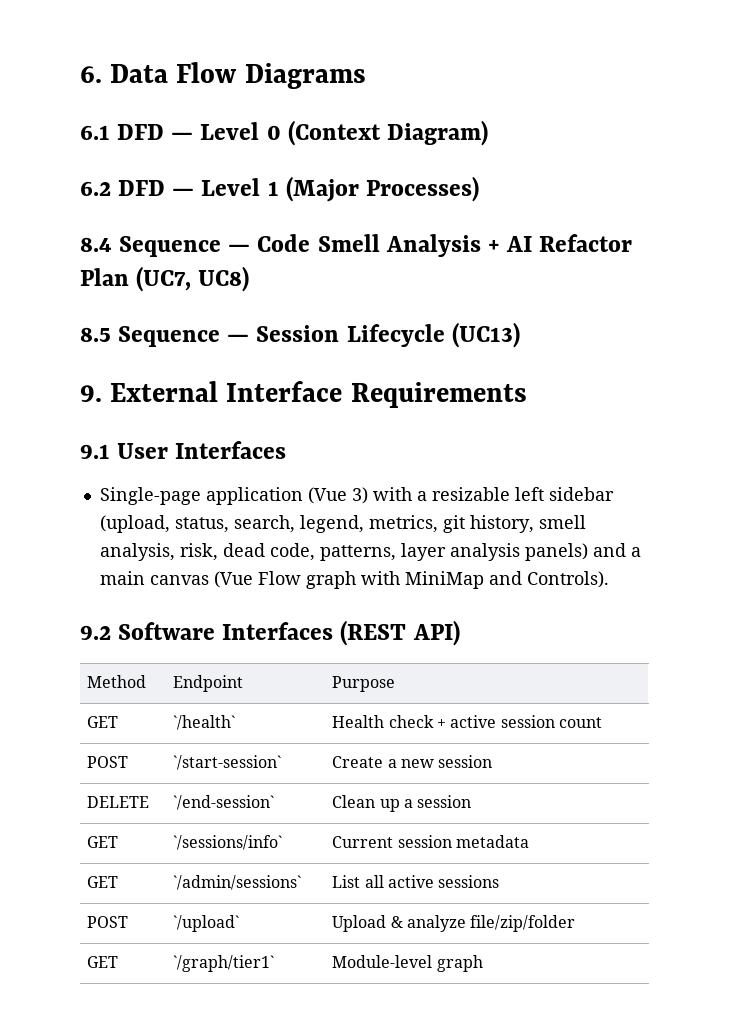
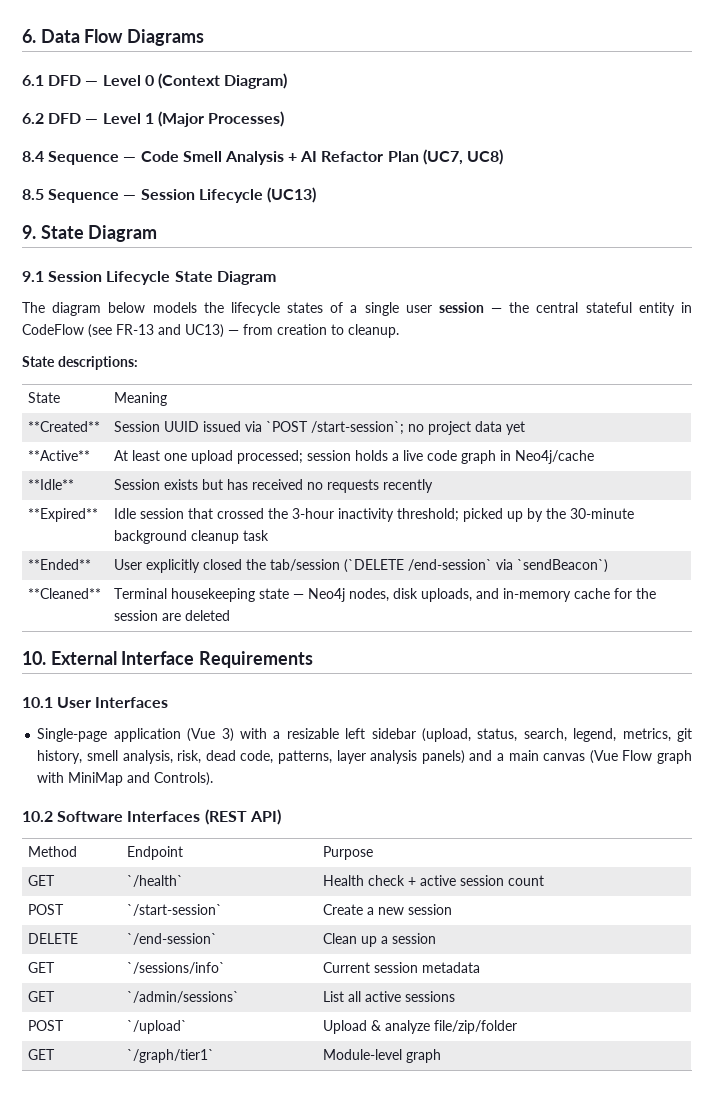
- 9. External Interface Requirements
+ 9. State Diagram
+ 9.1 Session Lifecycle State Diagram
+ The diagram below models the lifecycle states of a single user session — the central stateful entity in CodeFlow (see FR-13 and UC13) — from creation to cleanup.
+ State descriptions:
+ State | Meaning
+ **Created** | Session UUID issued via `POST /start-session`; no project data yet
+ **Active** | At least one upload processed; session holds a live code graph in Neo4j/cache
+ **Idle** | Session exists but has received no requests recently
+ **Expired** | Idle session that crossed the 3-hour inactivity threshold; picked up by the 30-minute background cleanup task
+ **Ended** | User explicitly closed the tab/session (`DELETE /end-session` via `sendBeacon`)
+ **Cleaned** | Terminal housekeeping state — Neo4j nodes, disk uploads, and in-memory cache for the session are deleted
+ 10. External Interface Requirements
- 9.1 User Interfaces
+ 10.1 User Interfaces
- 9.2 Software Interfaces (REST API)
+ 10.2 Software Interfaces (REST API)

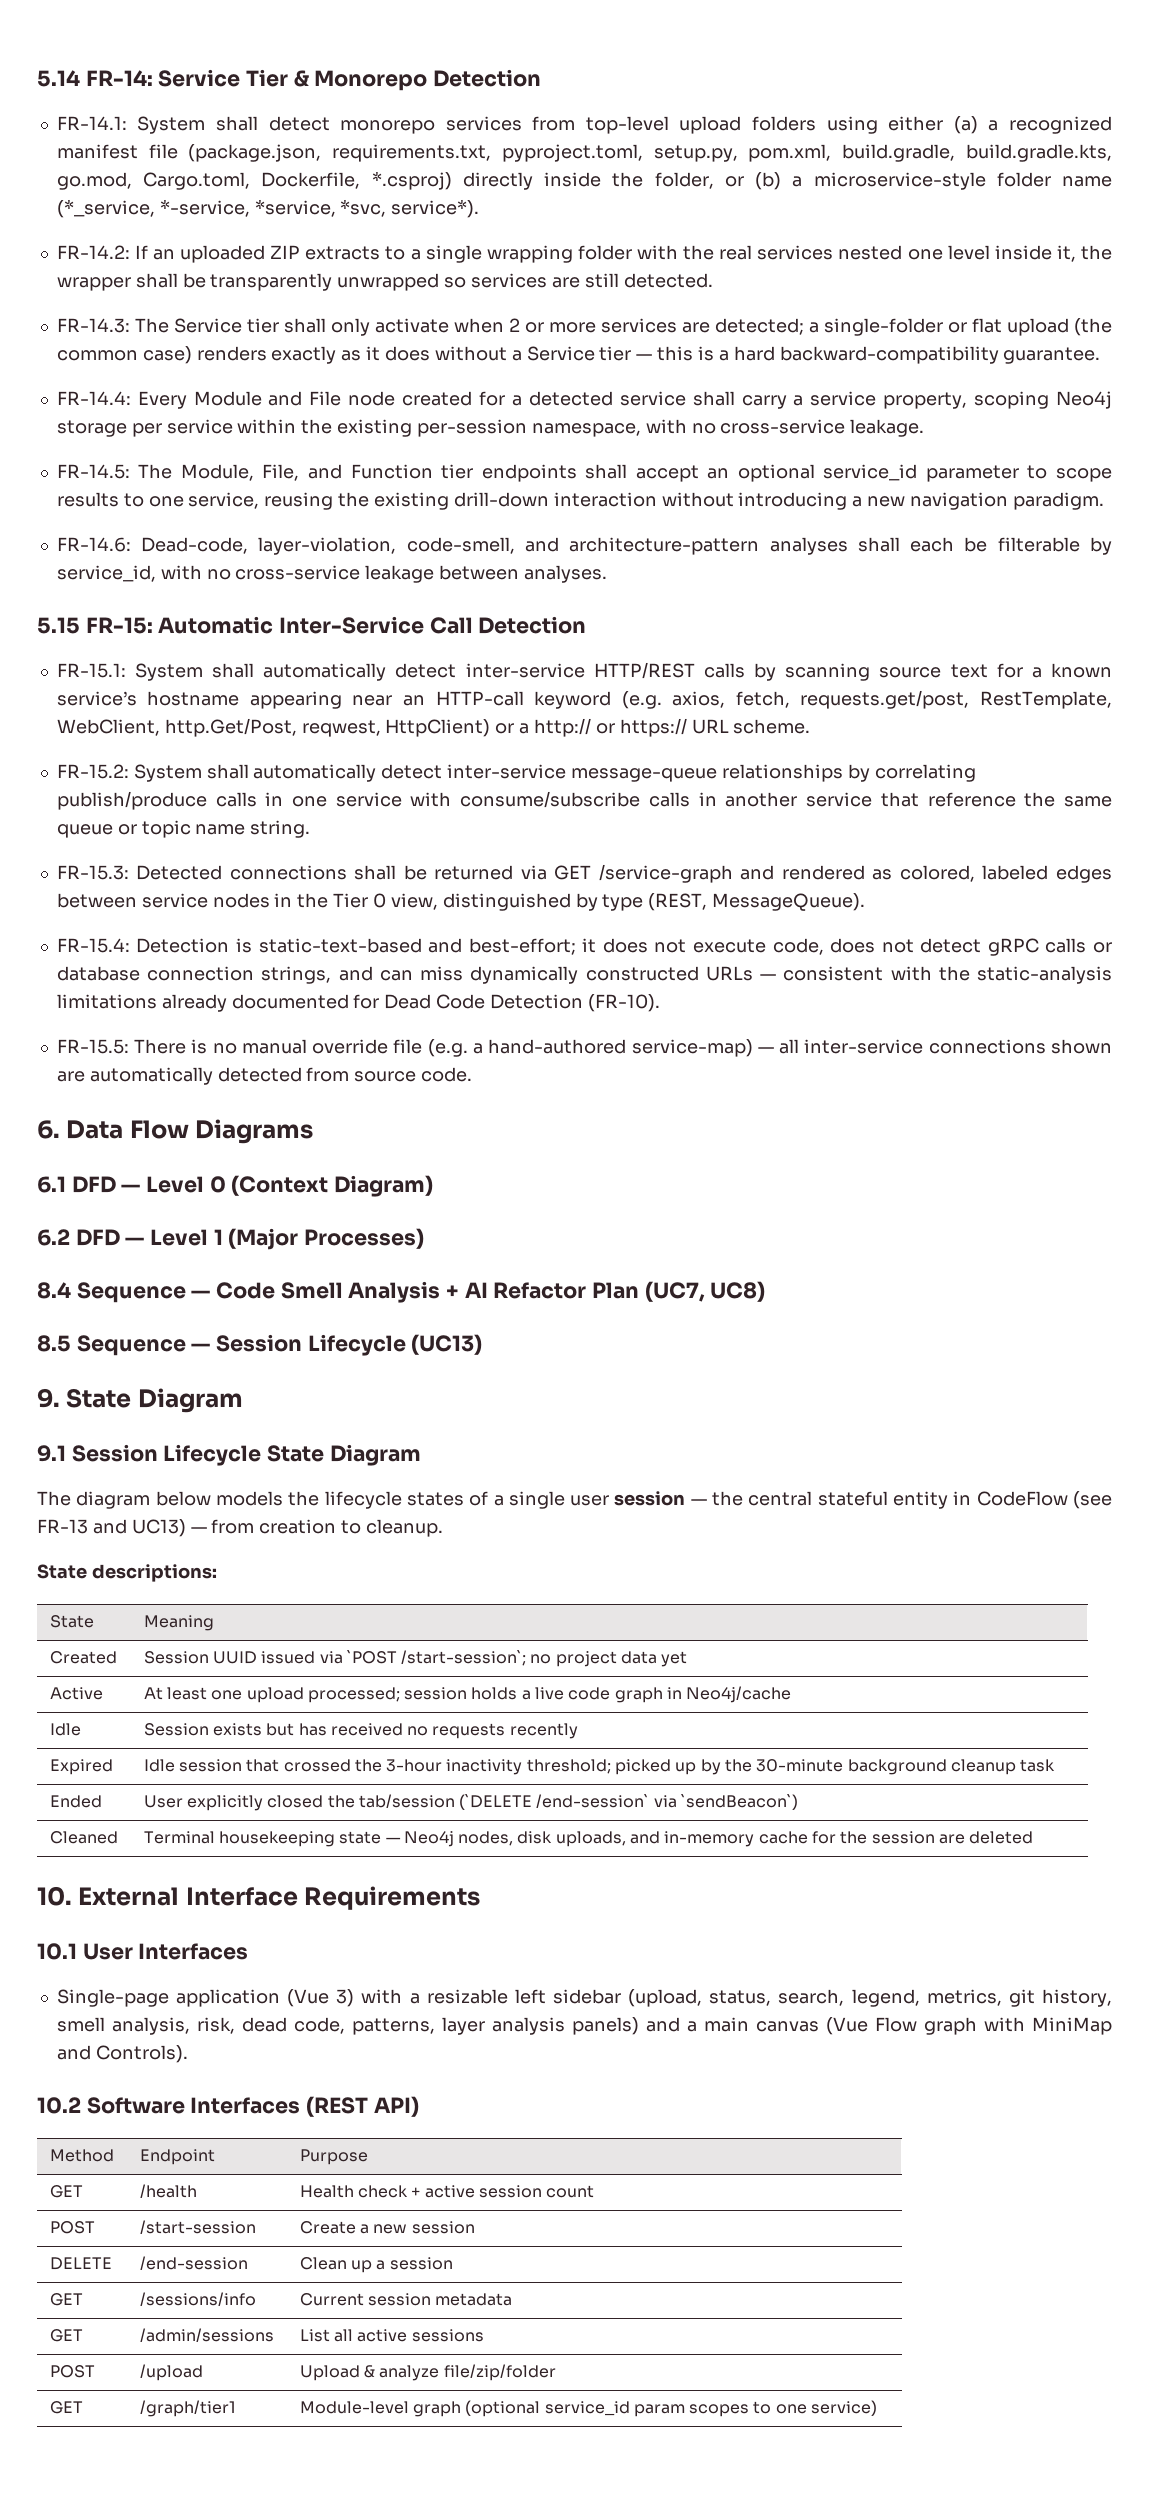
+ 5.14 FR-14: Service Tier & Monorepo Detection
+ FR-14.1: System shall detect monorepo services from top-level upload folders using either (a) a recognized manifest file (package.json, requirements.txt, pyproject.toml, setup.py, pom.xml, build.gradle, build.gradle.kts, go.mod, Cargo.toml, Dockerfile, *.csproj) directly inside the folder, or (b) a microservice-style folder name (*_service, *-service, *service, *svc, service*).
+ FR-14.2: If an uploaded ZIP extracts to a single wrapping folder with the real services nested one level inside it, the wrapper shall be transparently unwrapped so services are still detected.
+ FR-14.3: The Service tier shall only activate when 2 or more services are detected; a single-folder or flat upload (the common case) renders exactly as it does without a Service tier — this is a hard backward-compatibility guarantee.
+ FR-14.4: Every Module and File node created for a detected service shall carry a service property, scoping Neo4j storage per service within the existing per-session namespace, with no cross-service leakage.
+ FR-14.5: The Module, File, and Function tier endpoints shall accept an optional service_id parameter to scope results to one service, reusing the existing drill-down interaction without introducing a new navigation paradigm.
+ FR-14.6: Dead-code, layer-violation, code-smell, and architecture-pattern analyses shall each be filterable by service_id, with no cross-service leakage between analyses.
+ 5.15 FR-15: Automatic Inter-Service Call Detection
+ FR-15.1: System shall automatically detect inter-service HTTP/REST calls by scanning source text for a known service’s hostname appearing near an HTTP-call keyword (e.g. axios, fetch, requests.get/post, RestTemplate, WebClient, http.Get/Post, reqwest, HttpClient) or a http:// or https:// URL scheme.
+ FR-15.2: System shall automatically detect inter-service message-queue relationships by correlating publish/produce calls in one service with consume/subscribe calls in another service that reference the same queue or topic name string.
+ FR-15.3: Detected connections shall be returned via GET /service-graph and rendered as colored, labeled edges between service nodes in the Tier 0 view, distinguished by type (REST, MessageQueue).
+ FR-15.4: Detection is static-text-based and best-effort; it does not execute code, does not detect gRPC calls or database connection strings, and can miss dynamically constructed URLs — consistent with the static-analysis limitations already documented for Dead Code Detection (FR-10).
+ FR-15.5: There is no manual override file (e.g. a hand-authored service-map) — all inter-service connections shown are automatically detected from source code.
- **Created** | Session UUID issued via `POST /start-session`; no project data yet
+ Created | Session UUID issued via `POST /start-session`; no project data yet
- **Active** | At least one upload processed; session holds a live code graph in Neo4j/cache
+ Active | At least one upload processed; session holds a live code graph in Neo4j/cache
- **Idle** | Session exists but has received no requests recently
+ Idle | Session exists but has received no requests recently
- **Expired** | Idle session that crossed the 3-hour inactivity threshold; picked up by the 30-minute background cleanup task
+ Expired | Idle session that crossed the 3-hour inactivity threshold; picked up by the 30-minute background cleanup task
- **Ended** | User explicitly closed the tab/session (`DELETE /end-session` via `sendBeacon`)
+ Ended | User explicitly closed the tab/session (`DELETE /end-session` via `sendBeacon`)
- **Cleaned** | Terminal housekeeping state — Neo4j nodes, disk uploads, and in-memory cache for the session are deleted
+ Cleaned | Terminal housekeeping state — Neo4j nodes, disk uploads, and in-memory cache for the session are deleted
- GET | `/health` | Health check + active session count
+ GET | /health | Health check + active session count
- POST | `/start-session` | Create a new session
+ POST | /start-session | Create a new session
- DELETE | `/end-session` | Clean up a session
+ DELETE | /end-session | Clean up a session
- GET | `/sessions/info` | Current session metadata
+ GET | /sessions/info | Current session metadata
- GET | `/admin/sessions` | List all active sessions
+ GET | /admin/sessions | List all active sessions
- POST | `/upload` | Upload & analyze file/zip/folder
+ POST | /upload | Upload & analyze file/zip/folder
- GET | `/graph/tier1` | Module-level graph
+ GET | /graph/tier1 | Module-level graph (optional service_id param scopes to one service)

